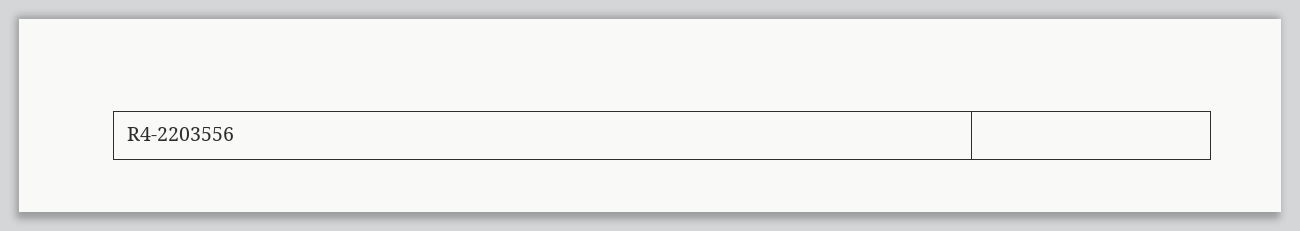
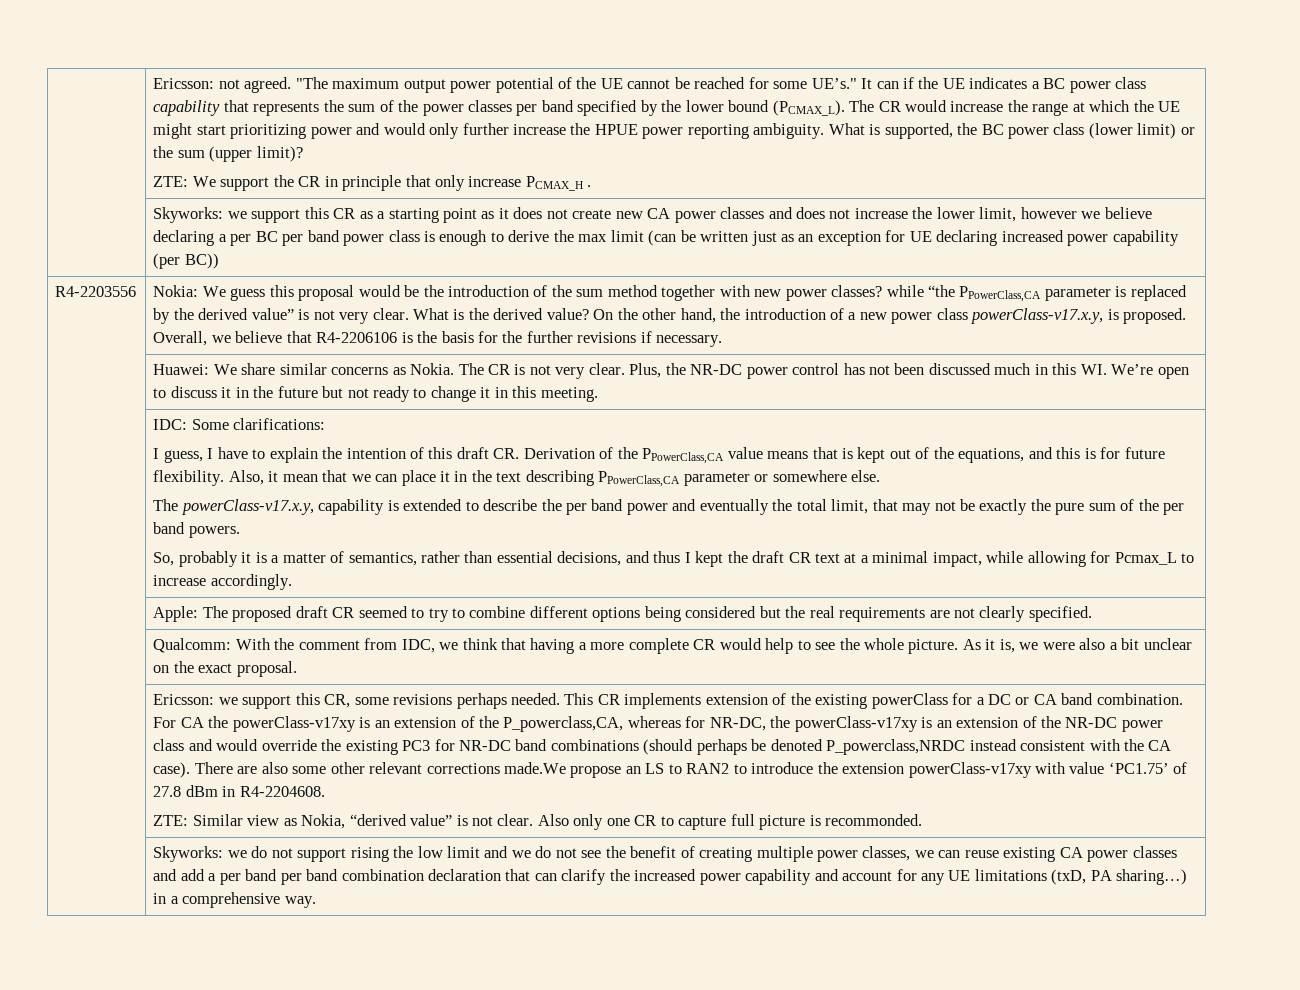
- R4-2203556
+ Ericsson: not agreed. "The maximum output power potential of the UE cannot be reached for some UE’s." It can if the UE indicates a BC power class capability that represents the sum of the power classes per band specified by the lower bound (PCMAX_L). The CR would increase the range at which the UE might start prioritizing power and would only further increase the HPUE power reporting ambiguity. What is supported, the BC power class (lower limit) or the sum (upper limit)?
+ ZTE: We support the CR in principle that only increase PCMAX_H .
+ | Skyworks: we support this CR as a starting point as it does not create new CA power classes and does not increase the lower limit, however we believe declaring a per BC per band power class is enough to derive the max limit (can be written just as an exception for UE declaring increased power capability (per BC))
+ R4-2203556 | Nokia: We guess this proposal would be the introduction of the sum method together with new power classes? while “the PPowerClass,CA parameter is replaced by the derived value” is not very clear. What is the derived value? On the other hand, the introduction of a new power class powerClass-v17.x.y, is proposed. Overall, we believe that R4-2206106 is the basis for the further revisions if necessary.
+ | Huawei: We share similar concerns as Nokia. The CR is not very clear. Plus, the NR-DC power control has not been discussed much in this WI. We’re open to discuss it in the future but not ready to change it in this meeting.
+ | IDC: Some clarifications:
+ I guess, I have to explain the intention of this draft CR. Derivation of the PPowerClass,CA value means that is kept out of the equations, and this is for future flexibility. Also, it mean that we can place it in the text describing PPowerClass,CA parameter or somewhere else.
+ The powerClass-v17.x.y, capability is extended to describe the per band power and eventually the total limit, that may not be exactly the pure sum of the per band powers.
+ So, probably it is a matter of semantics, rather than essential decisions, and thus I kept the draft CR text at a minimal impact, while allowing for Pcmax_L to increase accordingly.
+ | Apple: The proposed draft CR seemed to try to combine different options being considered but the real requirements are not clearly specified.
+ | Qualcomm: With the comment from IDC, we think that having a more complete CR would help to see the whole picture. As it is, we were also a bit unclear on the exact proposal.
+ | Ericsson: we support this CR, some revisions perhaps needed. This CR implements extension of the existing powerClass for a DC or CA band combination. For CA the powerClass-v17xy is an extension of the P_powerclass,CA, whereas for NR-DC, the powerClass-v17xy is an extension of the NR-DC power class and would override the existing PC3 for NR-DC band combinations (should perhaps be denoted P_powerclass,NRDC instead consistent with the CA case). There are also some other relevant corrections made.We propose an LS to RAN2 to introduce the extension powerClass-v17xy with value ‘PC1.75’ of 27.8 dBm in R4-2204608.
+ ZTE: Similar view as Nokia, “derived value” is not clear. Also only one CR to capture full picture is recommonded.
+ | Skyworks: we do not support rising the low limit and we do not see the benefit of creating multiple power classes, we can reuse existing CA power classes and add a per band per band combination declaration that can clarify the increased power capability and account for any UE limitations (txD, PA sharing…) in a comprehensive way.

